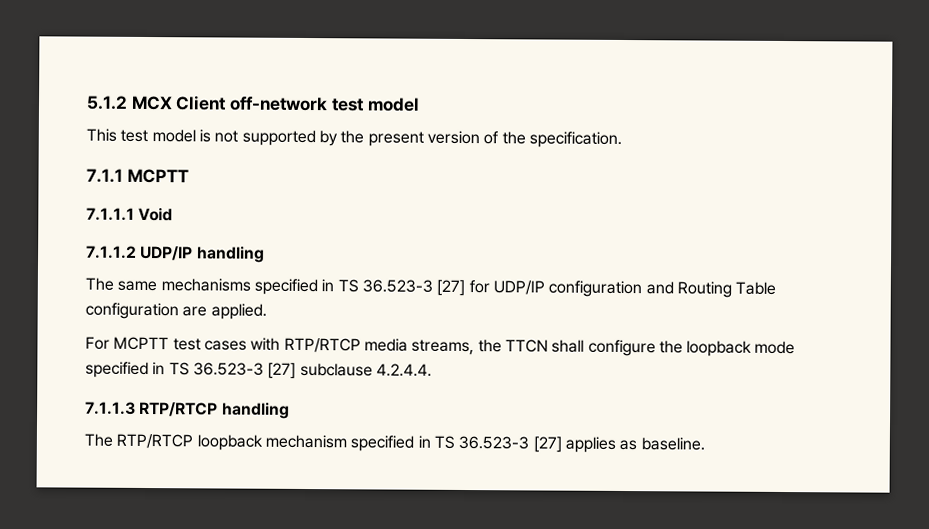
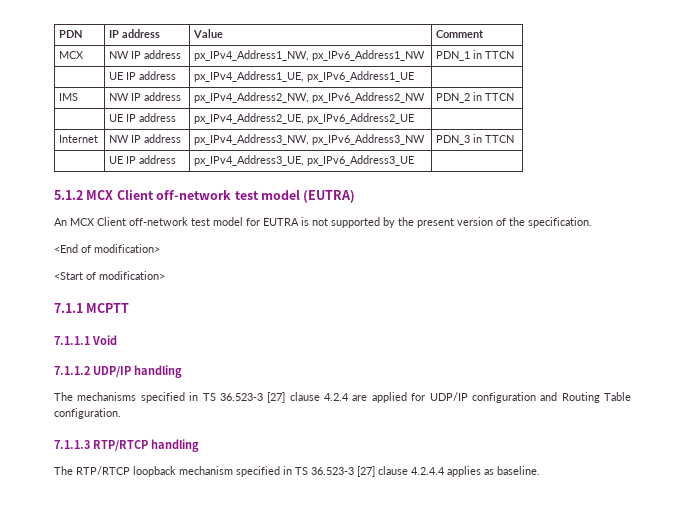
+ PDN | IP address | Value | Comment
+ MCX | NW IP address | px_IPv4_Address1_NW, px_IPv6_Address1_NW | PDN_1 in TTCN
+ | UE IP address | px_IPv4_Address1_UE, px_IPv6_Address1_UE |
+ IMS | NW IP address | px_IPv4_Address2_NW, px_IPv6_Address2_NW | PDN_2 in TTCN
+ | UE IP address | px_IPv4_Address2_UE, px_IPv6_Address2_UE |
+ Internet | NW IP address | px_IPv4_Address3_NW, px_IPv6_Address3_NW | PDN_3 in TTCN
+ | UE IP address | px_IPv4_Address3_UE, px_IPv6_Address3_UE |
- 5.1.2 MCX Client off-network test model
- This test model is not supported by the present version of the specification.
+ 5.1.2 MCX Client off-network test model (EUTRA)
+ An MCX Client off-network test model for EUTRA is not supported by the present version of the specification.
+ <End of modification>
+ <Start of modification>
- The same mechanisms specified in TS 36.523-3 [27] for UDP/IP configuration and Routing Table configuration are applied.
- For MCPTT test cases with RTP/RTCP media streams, the TTCN shall configure the loopback mode specified in TS 36.523-3 [27] subclause 4.2.4.4.
+ The mechanisms specified in TS 36.523-3 [27] clause 4.2.4 are applied for UDP/IP configuration and Routing Table configuration.
- The RTP/RTCP loopback mechanism specified in TS 36.523-3 [27] applies as baseline.
+ The RTP/RTCP loopback mechanism specified in TS 36.523-3 [27] clause 4.2.4.4 applies as baseline.

